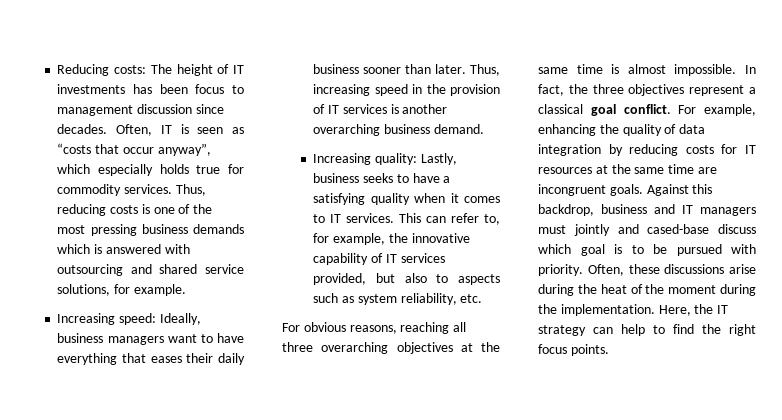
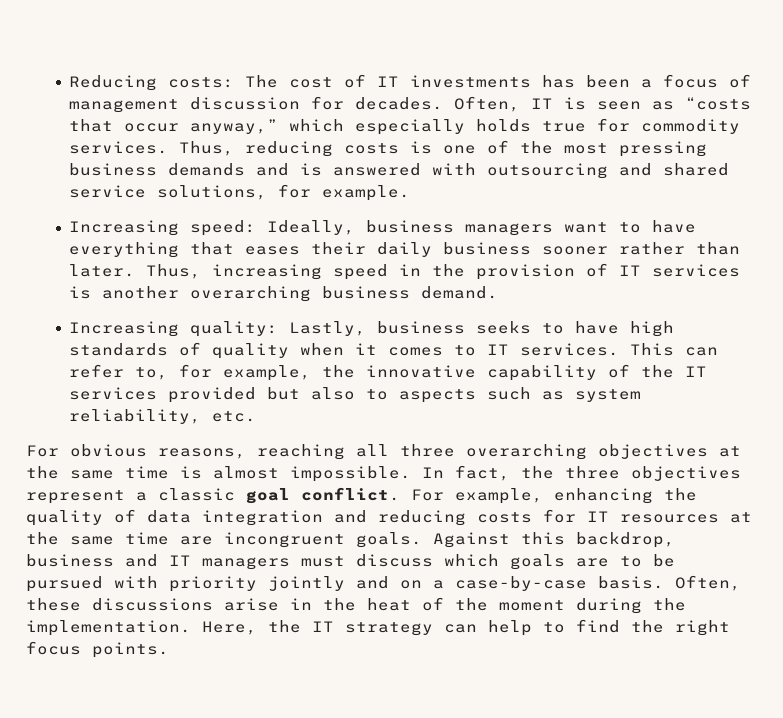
- Reducing costs: The height of IT investments has been focus to management discussion since decades.
+ Reducing costs: The cost of IT investments has been a focus of management discussion for decades.
- Often, IT is seen as “costs that occur anyway”, which especially holds true for commodity services.
+ Often, IT is seen as “costs that occur anyway,” which especially holds true for commodity services.
- Thus, reducing costs is one of the most pressing business demands which is answered with outsourcing and shared service solutions, for example.
+ Thus, reducing costs is one of the most pressing business demands and is answered with outsourcing and shared service solutions, for example.
- Increasing speed: Ideally, business managers want to have everything that eases their daily business sooner than later.
+ Increasing speed: Ideally, business managers want to have everything that eases their daily business sooner rather than later.
- Increasing quality: Lastly, business seeks to have a satisfying quality when it comes to IT services.
+ Increasing quality: Lastly, business seeks to have high standards of quality when it comes to IT services.
- This can refer to, for example, the innovative capability of IT services provided, but also to aspects such as system reliability, etc.
+ This can refer to, for example, the innovative capability of the IT services provided but also to aspects such as system reliability, etc.
- In fact, the three objectives represent a classical goal conflict.
+ In fact, the three objectives represent a classic goal conflict.
- For example, enhancing the quality of data integration by reducing costs for IT resources at the same time are incongruent goals.
+ For example, enhancing the quality of data integration and reducing costs for IT resources at the same time are incongruent goals.
- Against this backdrop, business and IT managers must jointly and cased-base discuss which goal is to be pursued with priority.
+ Against this backdrop, business and IT managers must discuss which goals are to be pursued with priority jointly and on a case-by-case basis.
- Often, these discussions arise during the heat of the moment during the implementation.
+ Often, these discussions arise in the heat of the moment during the implementation.

